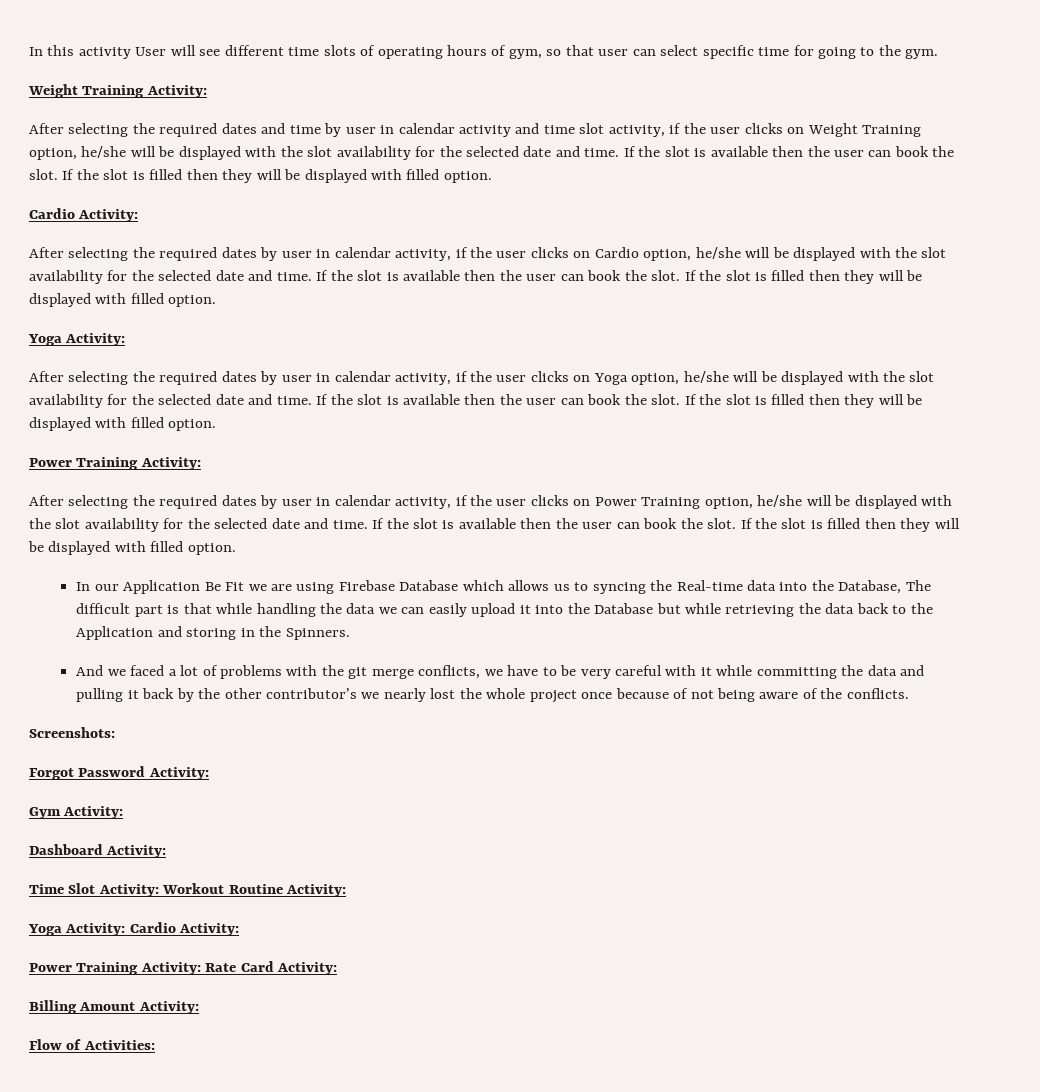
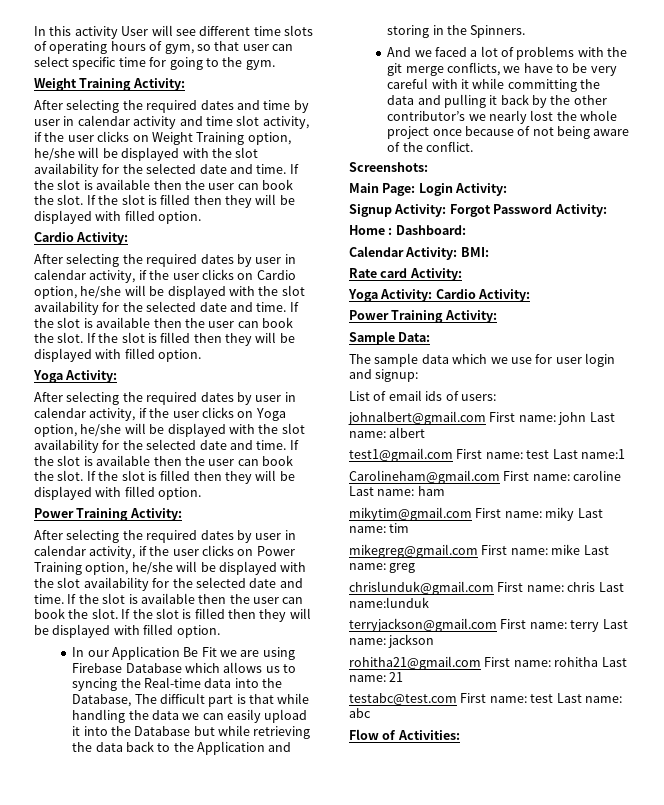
- And we faced a lot of problems with the git merge conflicts, we have to be very careful with it while committing the data and pulling it back by the other contributor’s we nearly lost the whole project once because of not being aware of the conflicts.
+ And we faced a lot of problems with the git merge conflicts, we have to be very careful with it while committing the data and pulling it back by the other contributor’s we nearly lost the whole project once because of not being aware of the conflict.
- Forgot Password Activity:
- Gym Activity:
- Dashboard Activity:
- Time Slot Activity: Workout Routine Activity:
+ Main Page: Login Activity:
+ Signup Activity: Forgot Password Activity:
+ Home : Dashboard:
+ Calendar Activity: BMI:
+ Rate card Activity:
  Yoga Activity: Cardio Activity:
- Power Training Activity: Rate Card Activity:
- Billing Amount Activity:
+ Power Training Activity:
+ Sample Data:
+ The sample data which we use for user login and signup:
+ List of email ids of users:
+ johnalbert@gmail.com First name: john Last name: albert
+ test1@gmail.com First name: test Last name:1
+ Carolineham@gmail.com First name: caroline Last name: ham
+ mikytim@gmail.com First name: miky Last name: tim
+ mikegreg@gmail.com First name: mike Last name: greg
+ chrislunduk@gmail.com First name: chris Last name:lunduk
+ terryjackson@gmail.com First name: terry Last name: jackson
+ rohitha21@gmail.com First name: rohitha Last name: 21
+ testabc@test.com First name: test Last name: abc

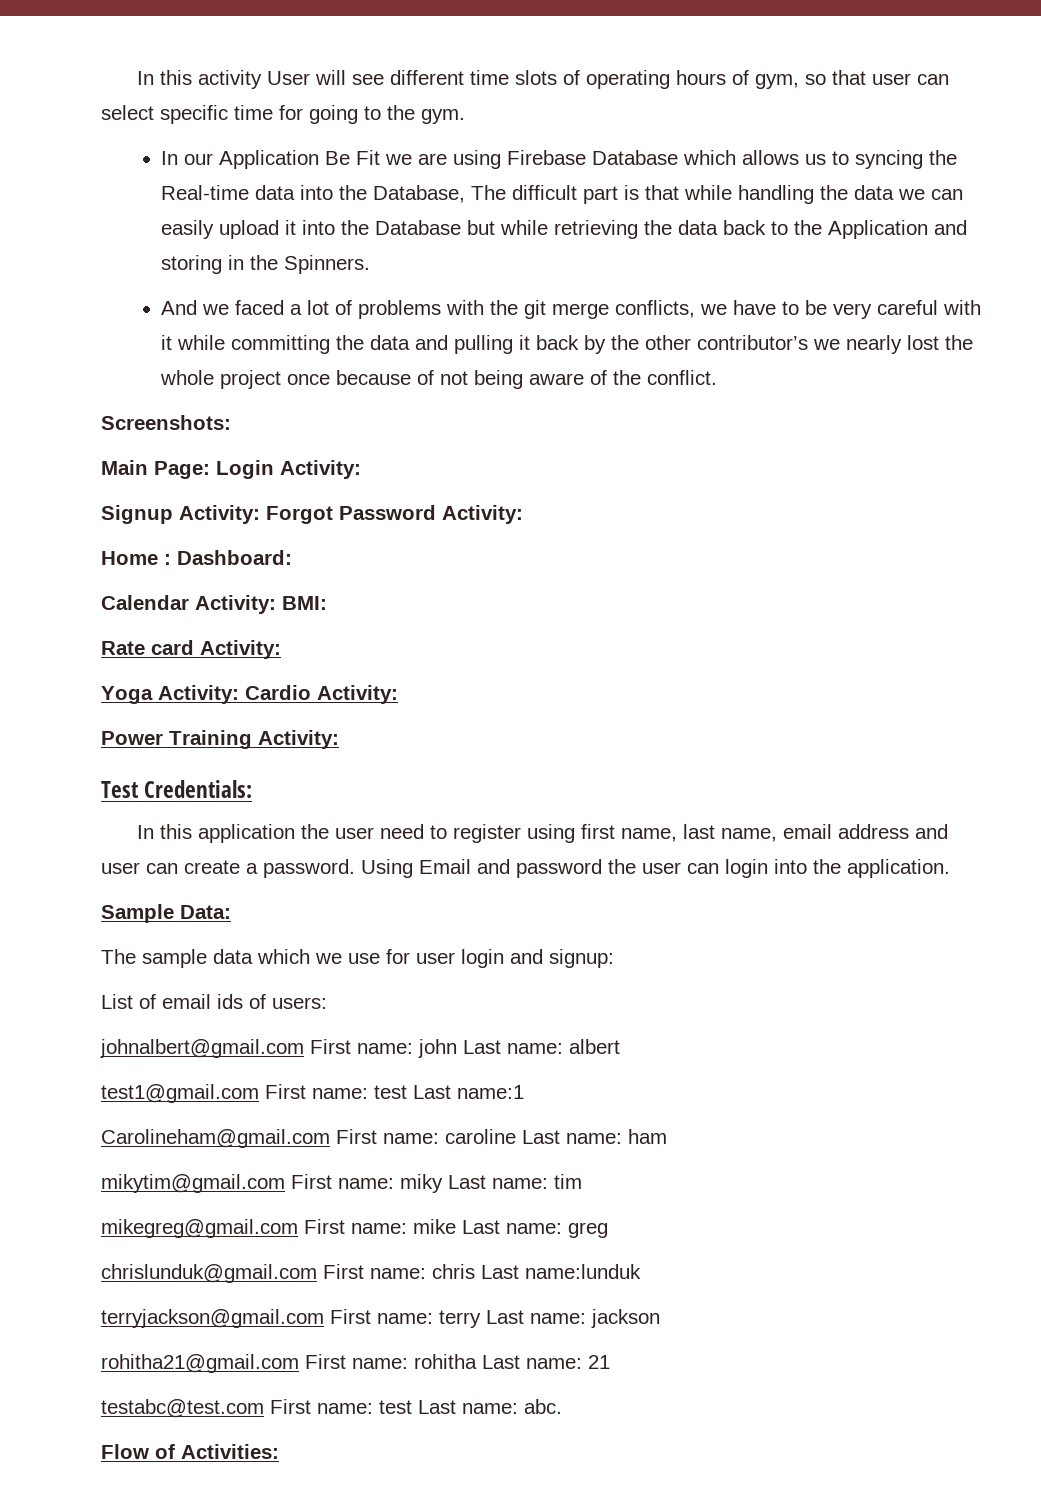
- Weight Training Activity:
- After selecting the required dates and time by user in calendar activity and time slot activity, if the user clicks on Weight Training option, he/she will be displayed with the slot availability for the selected date and time. If the slot is available then the user can book the slot. If the slot is filled then they will be displayed with filled option.
- Cardio Activity:
- After selecting the required dates by user in calendar activity, if the user clicks on Cardio option, he/she will be displayed with the slot availability for the selected date and time. If the slot is available then the user can book the slot. If the slot is filled then they will be displayed with filled option.
- Yoga Activity:
- After selecting the required dates by user in calendar activity, if the user clicks on Yoga option, he/she will be displayed with the slot availability for the selected date and time. If the slot is available then the user can book the slot. If the slot is filled then they will be displayed with filled option.
- Power Training Activity:
- After selecting the required dates by user in calendar activity, if the user clicks on Power Training option, he/she will be displayed with the slot availability for the selected date and time. If the slot is available then the user can book the slot. If the slot is filled then they will be displayed with filled option.
+ Test Credentials:
+ In this application the user need to register using first name, last name, email address and user can create a password. Using Email and password the user can login into the application.
- testabc@test.com First name: test Last name: abc
+ testabc@test.com First name: test Last name: abc.

